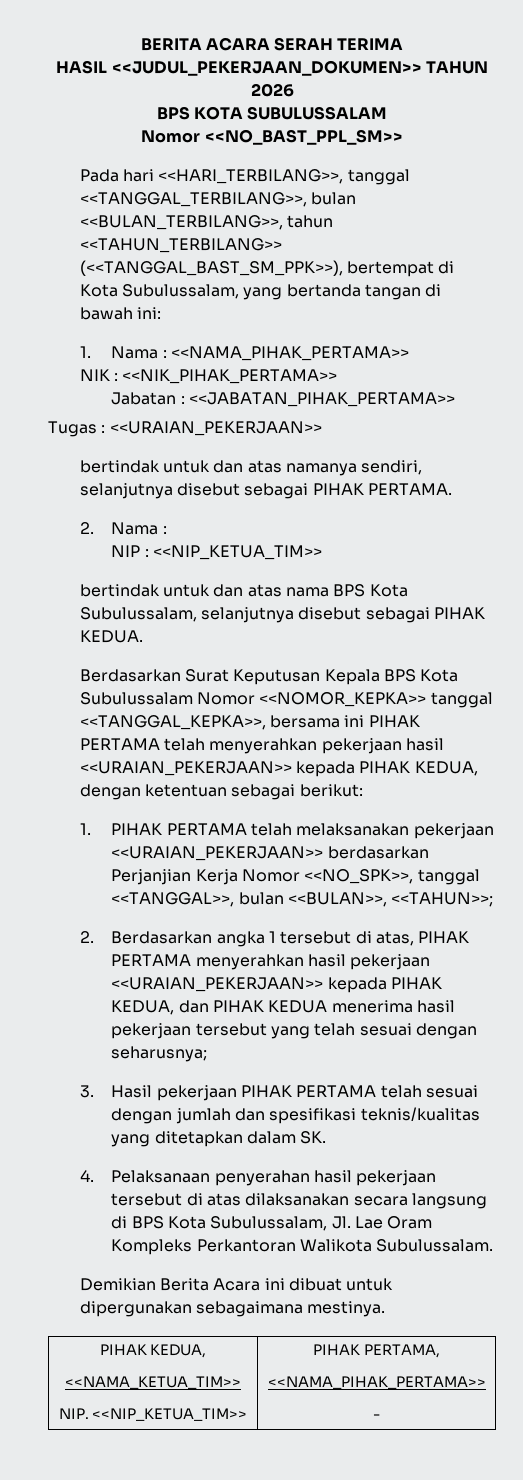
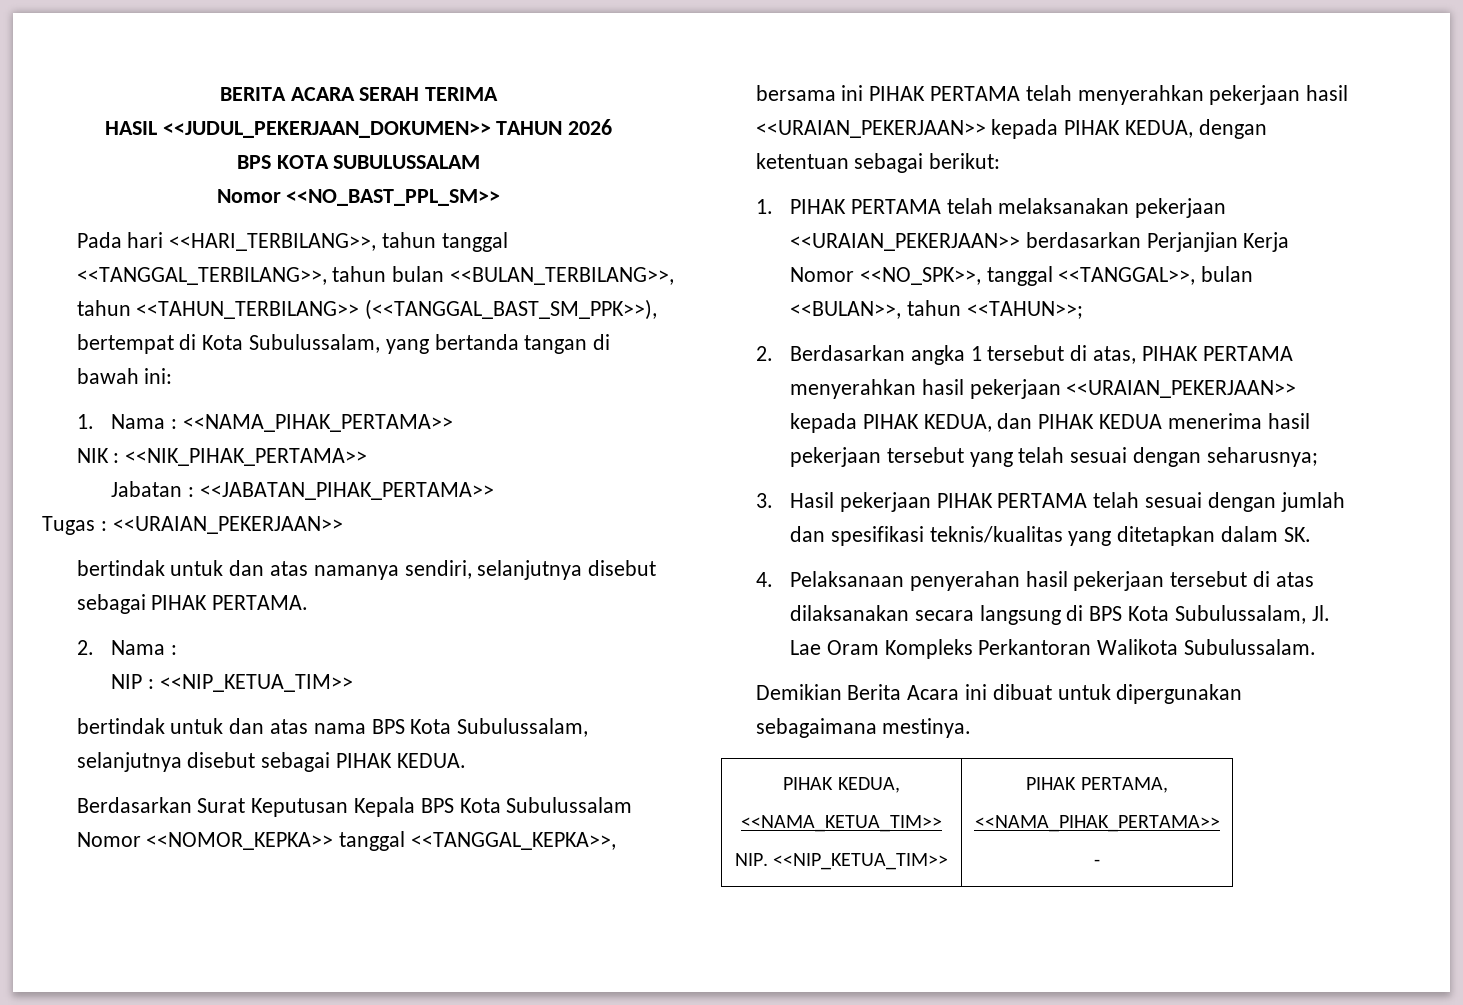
- Pada hari <<HARI_TERBILANG>>, tanggal <<TANGGAL_TERBILANG>>, bulan <<BULAN_TERBILANG>>, tahun <<TAHUN_TERBILANG>> (<<TANGGAL_BAST_SM_PPK>>), bertempat di Kota Subulussalam, yang bertanda tangan di bawah ini:
+ Pada hari <<HARI_TERBILANG>>, tahun tanggal <<TANGGAL_TERBILANG>>, tahun bulan <<BULAN_TERBILANG>>, tahun <<TAHUN_TERBILANG>> (<<TANGGAL_BAST_SM_PPK>>), bertempat di Kota Subulussalam, yang bertanda tangan di bawah ini:
- 1. PIHAK PERTAMA telah melaksanakan pekerjaan <<URAIAN_PEKERJAAN>> berdasarkan Perjanjian Kerja Nomor <<NO_SPK>>, tanggal <<TANGGAL>>, bulan <<BULAN>>, <<TAHUN>>;
+ 1. PIHAK PERTAMA telah melaksanakan pekerjaan <<URAIAN_PEKERJAAN>> berdasarkan Perjanjian Kerja Nomor <<NO_SPK>>, tanggal <<TANGGAL>>, bulan <<BULAN>>, tahun <<TAHUN>>;

